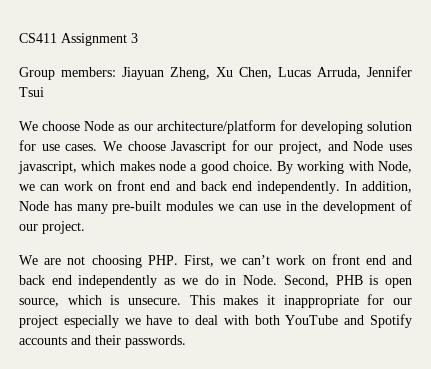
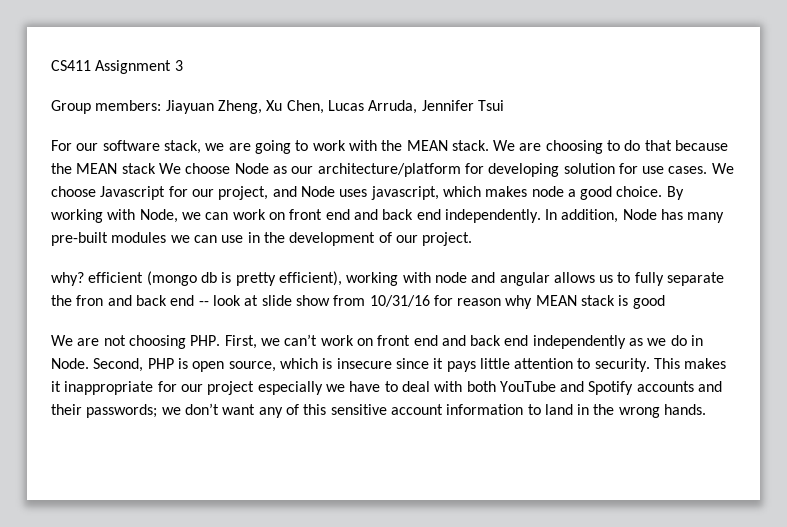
- We choose Node as our architecture/platform for developing solution for use cases.
+ For our software stack, we are going to work with the MEAN stack. We are choosing to do that because the MEAN stack We choose Node as our architecture/platform for developing solution for use cases.
+ why? efficient (mongo db is pretty efficient), working with node and angular allows us to fully separate the fron and back end -- look at slide show from 10/31/16 for reason why MEAN stack is good
- Second, PHB is open source, which is unsecure.
+ Second, PHP is open source, which is insecure since it pays little attention to security.
- This makes it inappropriate for our project especially we have to deal with both YouTube and Spotify accounts and their passwords.
+ This makes it inappropriate for our project especially we have to deal with both YouTube and Spotify accounts and their passwords; we don’t want any of this sensitive account information to land in the wrong hands.

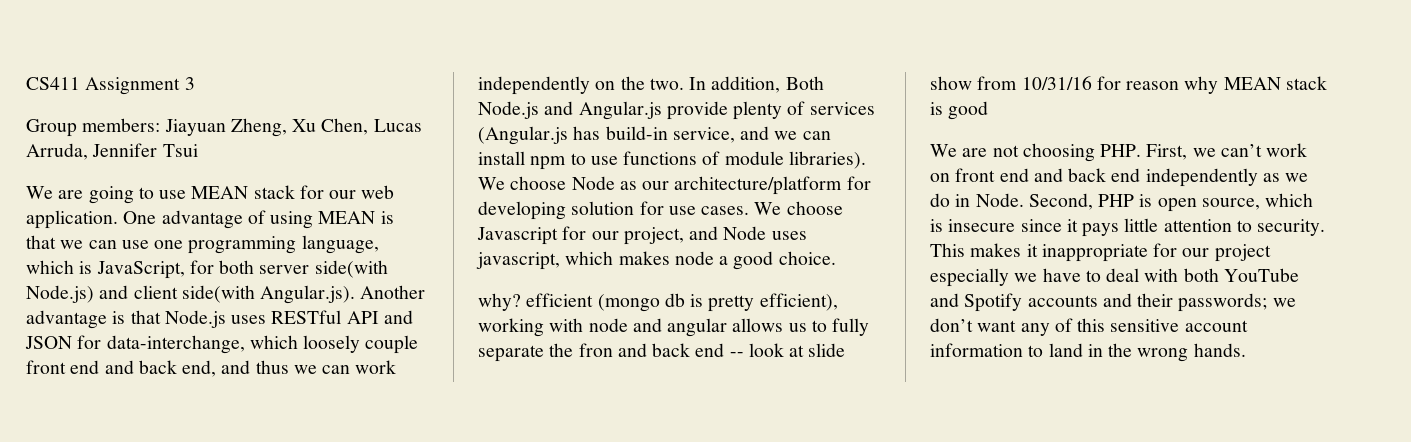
- For our software stack, we are going to work with the MEAN stack. We are choosing to do that because the MEAN stack We choose Node as our architecture/platform for developing solution for use cases.
+ We are going to use MEAN stack for our web application. One advantage of using MEAN is that we can use one programming language, which is JavaScript, for both server side(with Node.js) and client side(with Angular.js). Another advantage is that Node.js uses RESTful API and JSON for data-interchange, which loosely couple front end and back end, and thus we can work independently on the two. In addition, Both Node.js and Angular.js provide plenty of services (Angular.js has build-in service, and we can install npm to use functions of module libraries). We choose Node as our architecture/platform for developing solution for use cases.
- By working with Node, we can work on front end and back end independently. In addition, Node has many pre-built modules we can use in the development of our project.

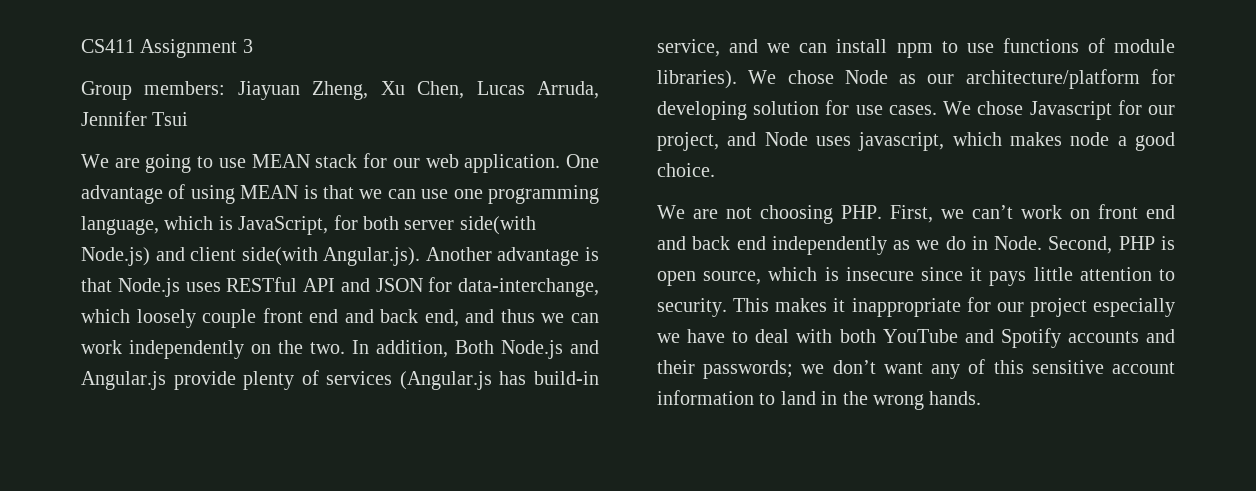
- We choose Node as our architecture/platform for developing solution for use cases.
+ We chose Node as our architecture/platform for developing solution for use cases.
- We choose Javascript for our project, and Node uses javascript, which makes node a good choice.
+ We chose Javascript for our project, and Node uses javascript, which makes node a good choice.
- why? efficient (mongo db is pretty efficient), working with node and angular allows us to fully separate the fron and back end -- look at slide show from 10/31/16 for reason why MEAN stack is good

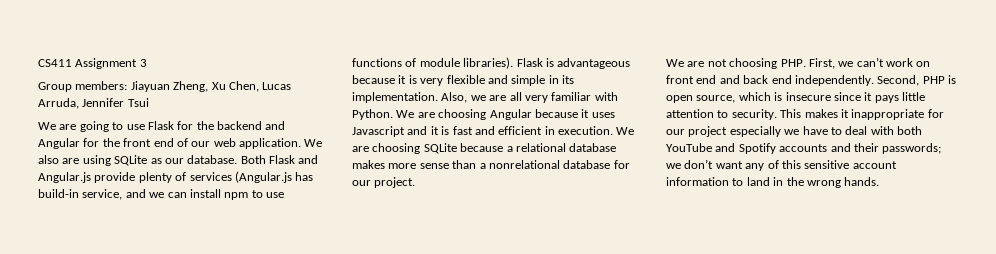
- We are going to use MEAN stack for our web application. One advantage of using MEAN is that we can use one programming language, which is JavaScript, for both server side(with Node.js) and client side(with Angular.js). Another advantage is that Node.js uses RESTful API and JSON for data-interchange, which loosely couple front end and back end, and thus we can work independently on the two. In addition, Both Node.js and Angular.js provide plenty of services (Angular.js has build-in service, and we can install npm to use functions of module libraries).
+ We are going to use Flask for the backend and Angular for the front end of our web application. We also are using SQLite as our database. Both Flask and Angular.js provide plenty of services (Angular.js has build-in service, and we can install npm to use functions of module libraries).
- We chose Node as our architecture/platform for developing solution for use cases. We chose Javascript for our project, and Node uses javascript, which makes node a good choice.
+ Flask is advantageous because it is very flexible and simple in its implementation. Also, we are all very familiar with Python. We are choosing Angular because it uses Javascript and it is fast and efficient in execution. We are choosing SQLite because a relational database makes more sense than a nonrelational database for our project.
- We are not choosing PHP. First, we can’t work on front end and back end independently as we do in Node.
+ We are not choosing PHP. First, we can’t work on front end and back end independently.

